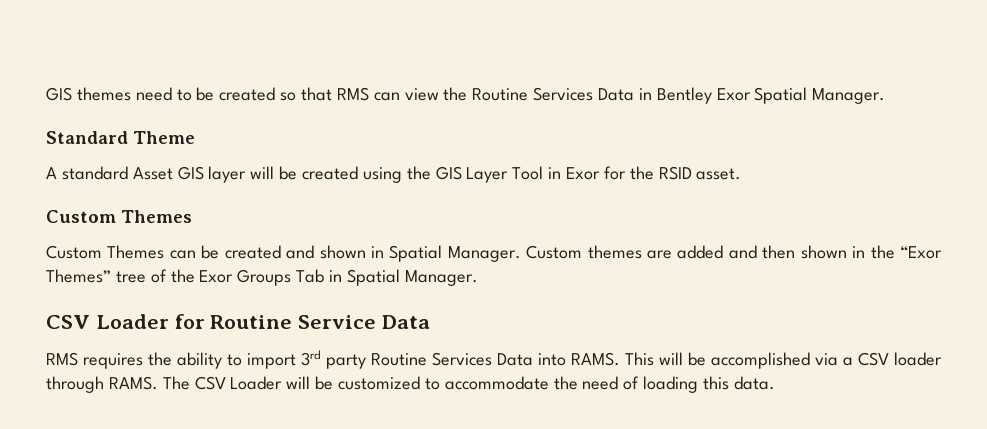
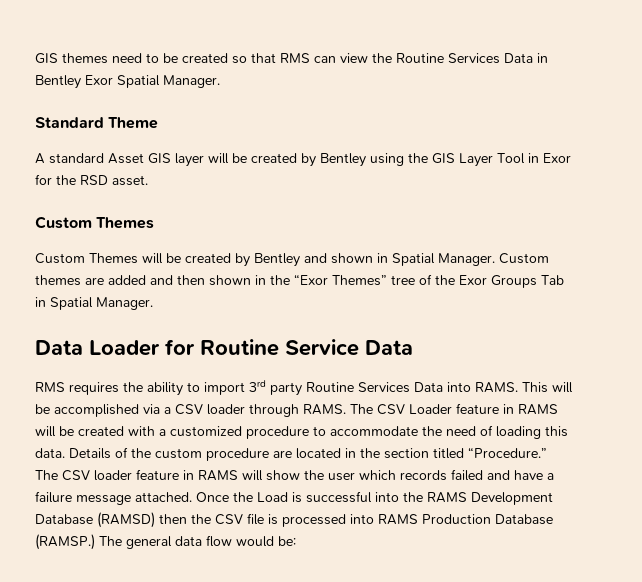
- A standard Asset GIS layer will be created using the GIS Layer Tool in Exor for the RSID asset.
+ A standard Asset GIS layer will be created by Bentley using the GIS Layer Tool in Exor for the RSD asset.
- Custom Themes can be created and shown in Spatial Manager.
+ Custom Themes will be created by Bentley and shown in Spatial Manager.
- CSV Loader for Routine Service Data
+ Data Loader for Routine Service Data
- The CSV Loader will be customized to accommodate the need of loading this data.
+ The CSV Loader feature in RAMS will be created with a customized procedure to accommodate the need of loading this data.
+ Details of the custom procedure are located in the section titled “Procedure.” The CSV loader feature in RAMS will show the user which records failed and have a failure message attached. Once the Load is successful into the RAMS Development Database (RAMSD) then the CSV file is processed into RAMS Production Database (RAMSP.) The general data flow would be:

